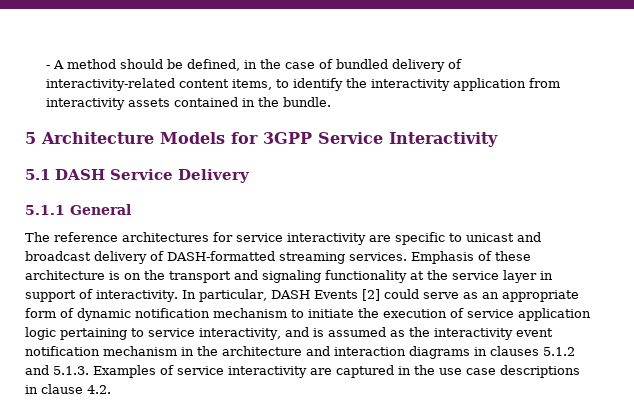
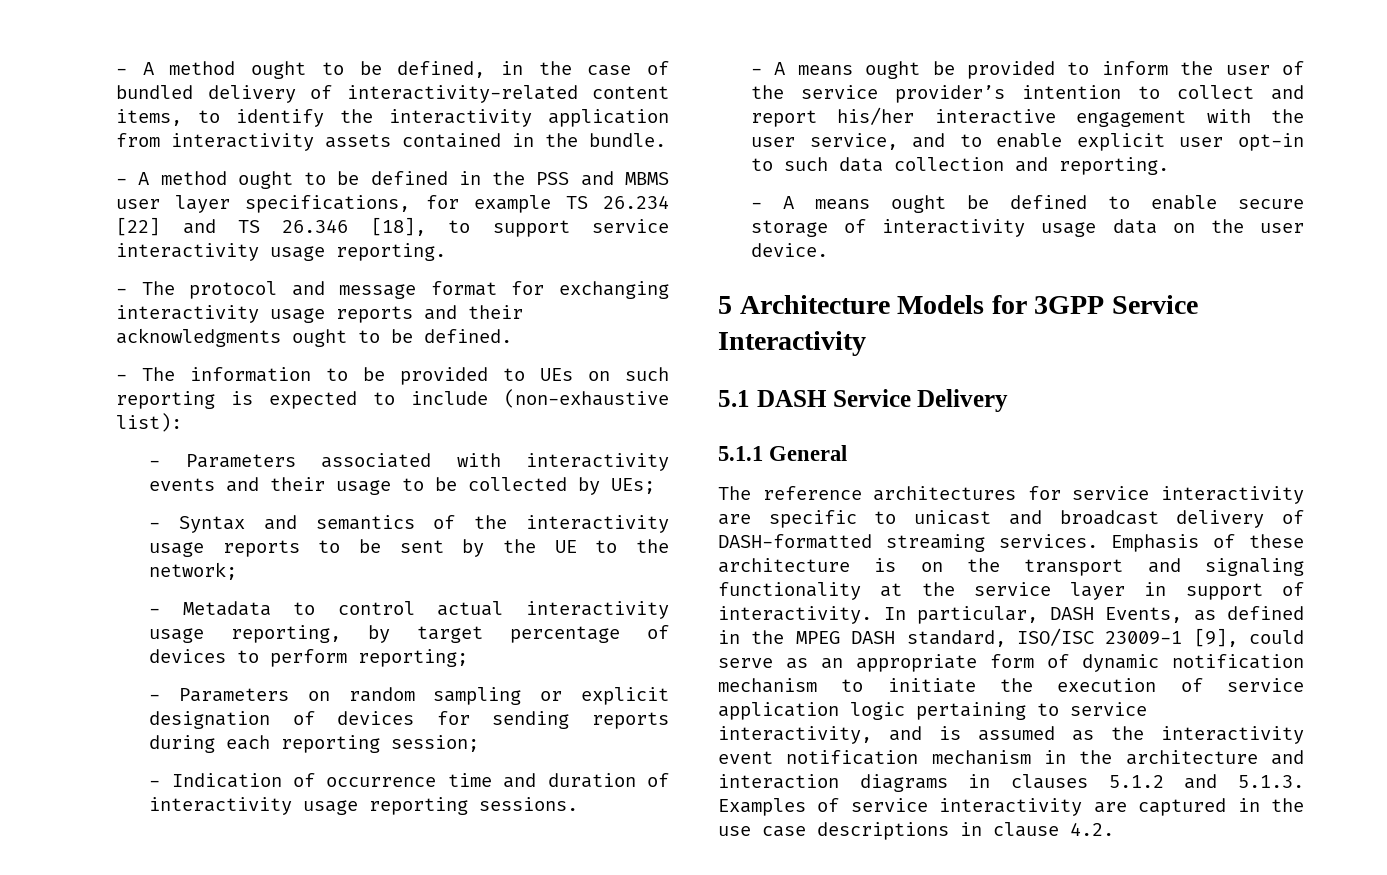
- - A method should be defined, in the case of bundled delivery of interactivity-related content items, to identify the interactivity application from interactivity assets contained in the bundle.
+ - A method ought to be defined, in the case of bundled delivery of interactivity-related content items, to identify the interactivity application from interactivity assets contained in the bundle.
+ - A method ought to be defined in the PSS and MBMS user layer specifications, for example TS 26.234 [22] and TS 26.346 [18], to support service interactivity usage reporting.
+ - The protocol and message format for exchanging interactivity usage reports and their acknowledgments ought to be defined.
+ - The information to be provided to UEs on such reporting is expected to include (non-exhaustive list):
+ - Parameters associated with interactivity events and their usage to be collected by UEs;
+ - Syntax and semantics of the interactivity usage reports to be sent by the UE to the network;
+ - Metadata to control actual interactivity usage reporting, by target percentage of devices to perform reporting;
+ - Parameters on random sampling or explicit designation of devices for sending reports during each reporting session;
+ - Indication of occurrence time and duration of interactivity usage reporting sessions.
+ - A means ought be provided to inform the user of the service provider’s intention to collect and report his/her interactive engagement with the user service, and to enable explicit user opt-in to such data collection and reporting.
+ - A means ought be defined to enable secure storage of interactivity usage data on the user device.
- In particular, DASH Events [2] could serve as an appropriate form of dynamic notification mechanism to initiate the execution of service application logic pertaining to service interactivity, and is assumed as the interactivity event notification mechanism in the architecture and interaction diagrams in clauses 5.1.2 and 5.1.3. Examples of service interactivity are captured in the use case descriptions in clause 4.2.
+ In particular, DASH Events, as defined in the MPEG DASH standard, ISO/ISC 23009-1 [9], could serve as an appropriate form of dynamic notification mechanism to initiate the execution of service application logic pertaining to service interactivity, and is assumed as the interactivity event notification mechanism in the architecture and interaction diagrams in clauses 5.1.2 and 5.1.3. Examples of service interactivity are captured in the use case descriptions in clause 4.2.

